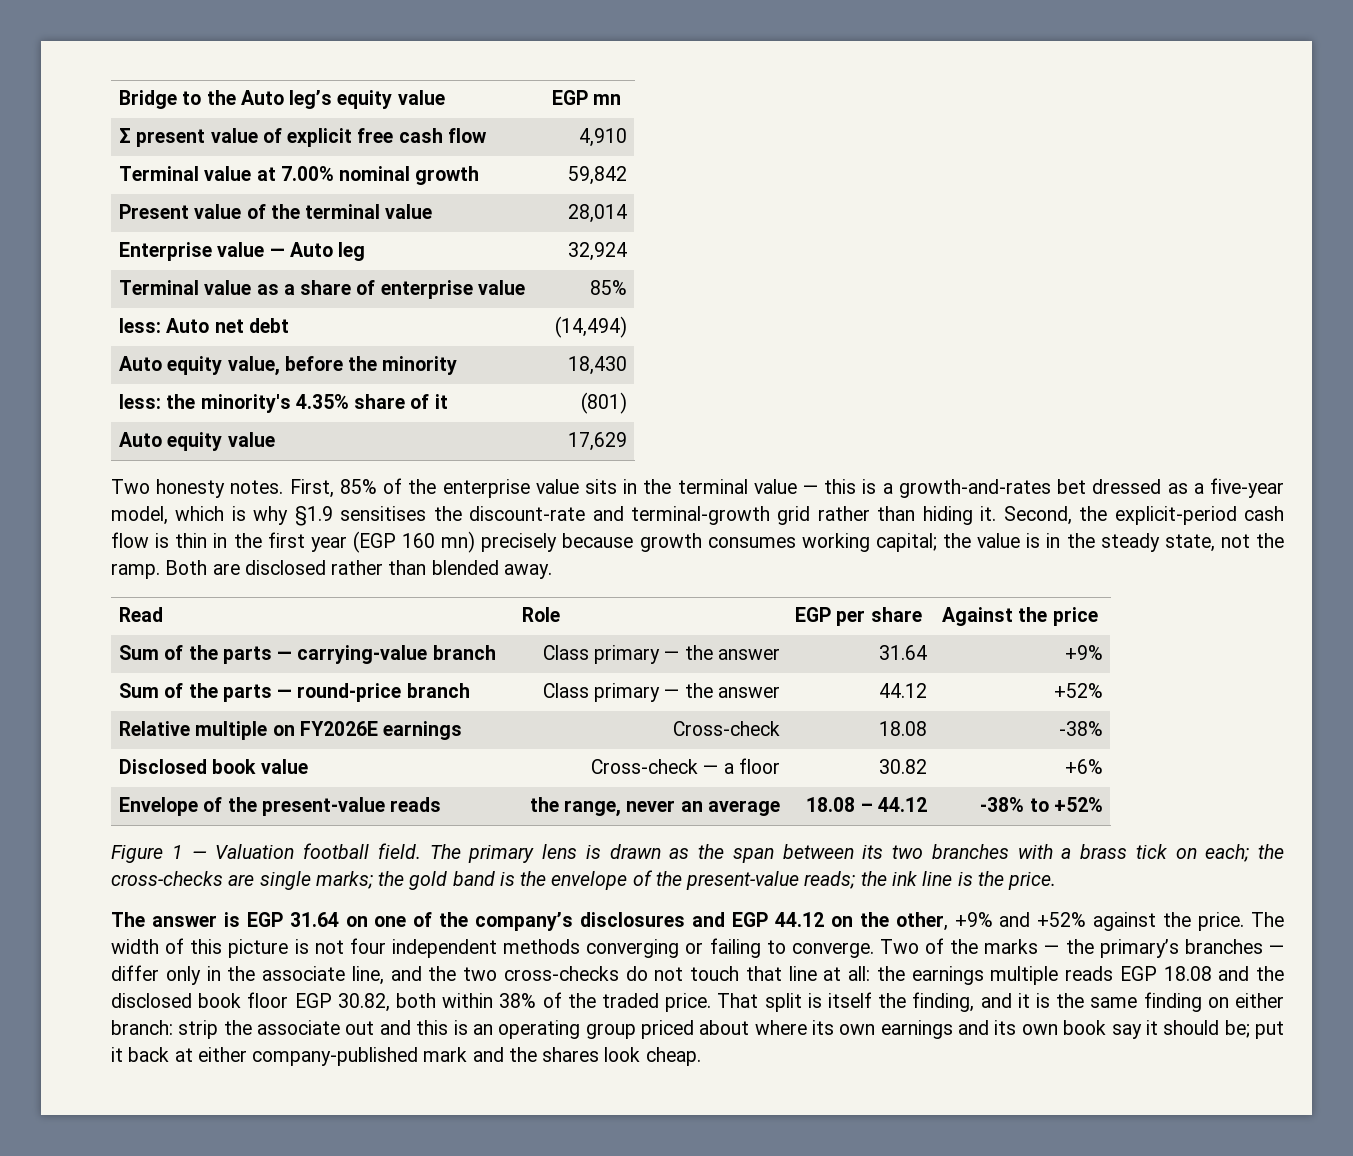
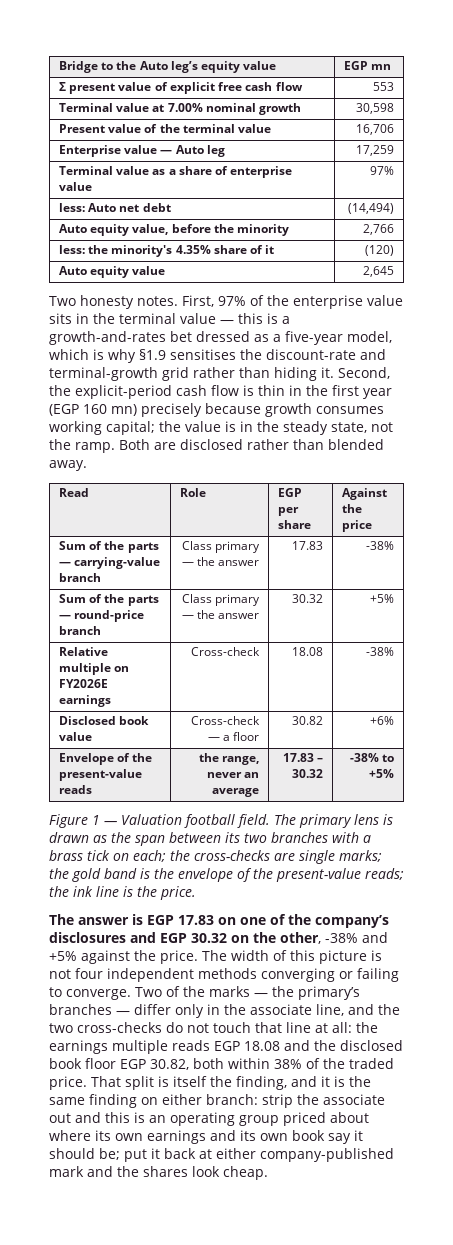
- Σ present value of explicit free cash flow | 4,910
+ Σ present value of explicit free cash flow | 553
- Terminal value at 7.00% nominal growth | 59,842
+ Terminal value at 7.00% nominal growth | 30,598
- Present value of the terminal value | 28,014
+ Present value of the terminal value | 16,706
- Enterprise value — Auto leg | 32,924
+ Enterprise value — Auto leg | 17,259
- Terminal value as a share of enterprise value | 85%
+ Terminal value as a share of enterprise value | 97%
- Auto equity value, before the minority | 18,430
+ Auto equity value, before the minority | 2,766
- less: the minority's 4.35% share of it | (801)
+ less: the minority's 4.35% share of it | (120)
- Auto equity value | 17,629
+ Auto equity value | 2,645
- First, 85% of the enterprise value sits in the terminal value — this is a growth-and-rates bet dressed as a five-year model, which is why §1.9 sensitises the discount-rate and terminal-growth grid rather than hiding it.
+ First, 97% of the enterprise value sits in the terminal value — this is a growth-and-rates bet dressed as a five-year model, which is why §1.9 sensitises the discount-rate and terminal-growth grid rather than hiding it.
- Sum of the parts — carrying-value branch | Class primary — the answer | 31.64 | +9%
+ Sum of the parts — carrying-value branch | Class primary — the answer | 17.83 | -38%
- Sum of the parts — round-price branch | Class primary — the answer | 44.12 | +52%
+ Sum of the parts — round-price branch | Class primary — the answer | 30.32 | +5%
- Envelope of the present-value reads | the range, never an average | 18.08 – 44.12 | -38% to +52%
+ Envelope of the present-value reads | the range, never an average | 17.83 – 30.32 | -38% to +5%
- The answer is EGP 31.64 on one of the company’s disclosures and EGP 44.12 on the other, +9% and +52% against the price.
+ The answer is EGP 17.83 on one of the company’s disclosures and EGP 30.32 on the other, -38% and +5% against the price.

